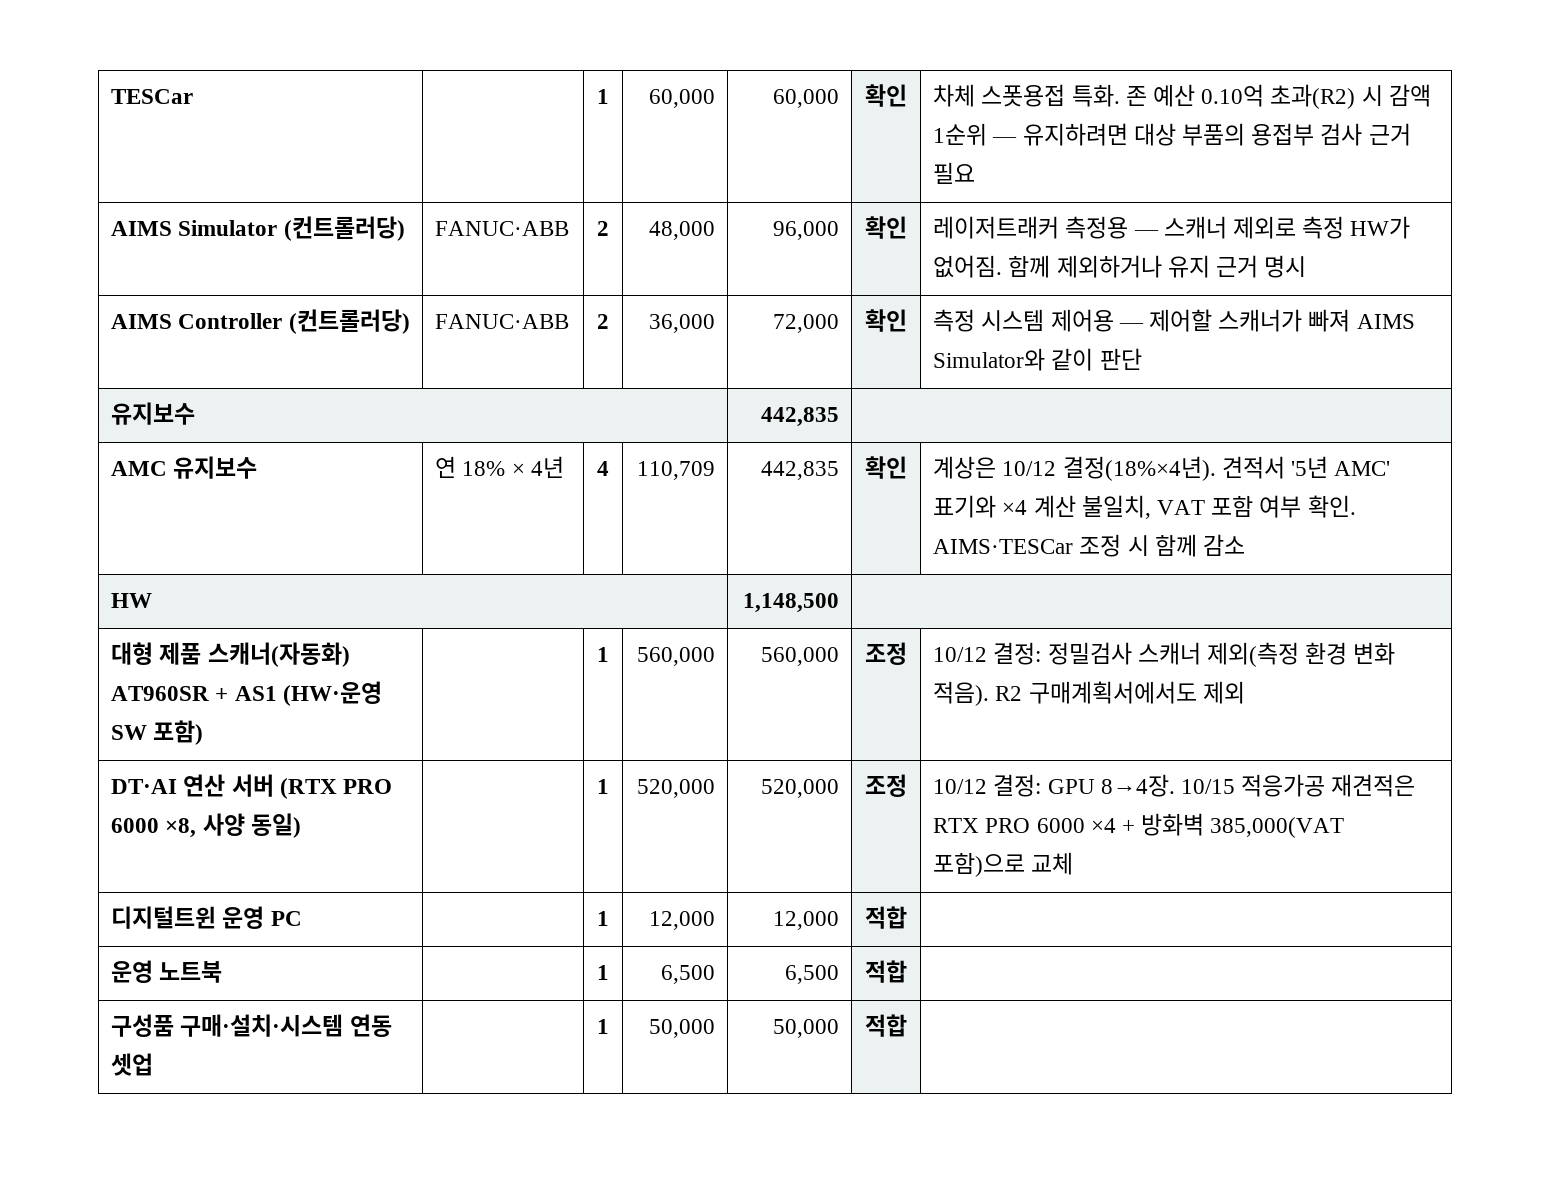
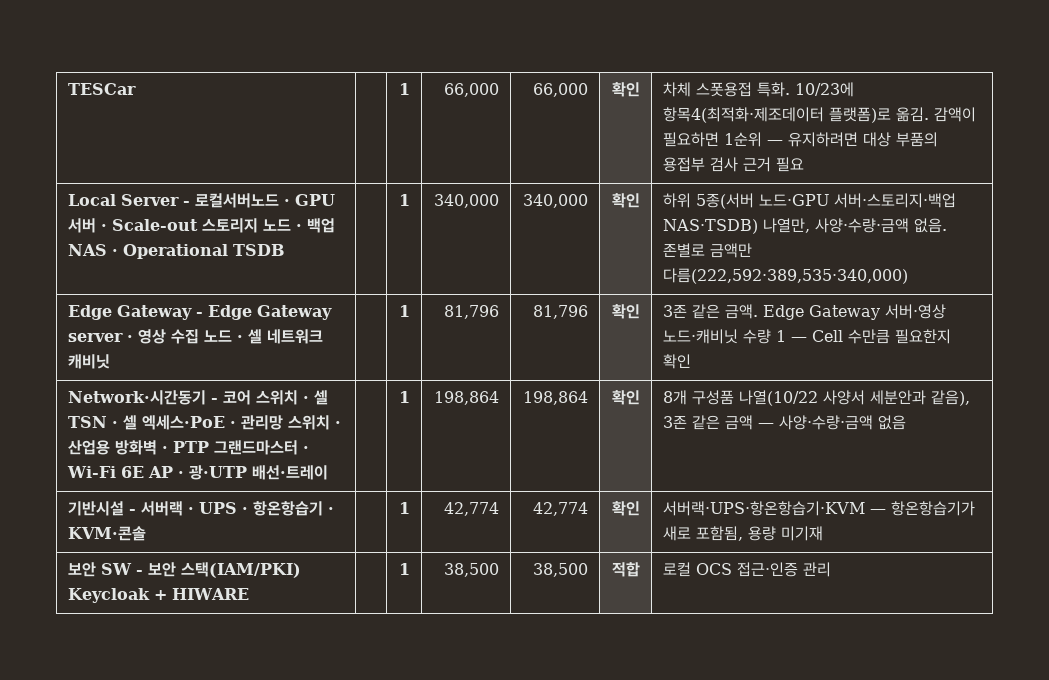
- TESCar | | 1 | 60,000 | 60,000 | 확인 | 차체 스폿용접 특화. 존 예산 0.10억 초과(R2) 시 감액 1순위 — 유지하려면 대상 부품의 용접부 검사 근거 필요
+ TESCar | | 1 | 66,000 | 66,000 | 확인 | 차체 스폿용접 특화. 10/23에 항목4(최적화·제조데이터 플랫폼)로 옮김. 감액이 필요하면 1순위 — 유지하려면 대상 부품의 용접부 검사 근거 필요
- AIMS Simulator (컨트롤러당) | FANUC·ABB | 2 | 48,000 | 96,000 | 확인 | 레이저트래커 측정용 — 스캐너 제외로 측정 HW가 없어짐. 함께 제외하거나 유지 근거 명시
- AIMS Controller (컨트롤러당) | FANUC·ABB | 2 | 36,000 | 72,000 | 확인 | 측정 시스템 제어용 — 제어할 스캐너가 빠져 AIMS Simulator와 같이 판단
- 유지보수 | 442,835 |
- AMC 유지보수 | 연 18% × 4년 | 4 | 110,709 | 442,835 | 확인 | 계상은 10/12 결정(18%×4년). 견적서 '5년 AMC' 표기와 ×4 계산 불일치, VAT 포함 여부 확인. AIMS·TESCar 조정 시 함께 감소
- HW | 1,148,500 |
- 대형 제품 스캐너(자동화) AT960SR + AS1 (HW·운영 SW 포함) | | 1 | 560,000 | 560,000 | 조정 | 10/12 결정: 정밀검사 스캐너 제외(측정 환경 변화 적음). R2 구매계획서에서도 제외
- DT·AI 연산 서버 (RTX PRO 6000 ×8, 사양 동일) | | 1 | 520,000 | 520,000 | 조정 | 10/12 결정: GPU 8→4장. 10/15 적응가공 재견적은 RTX PRO 6000 ×4 + 방화벽 385,000(VAT 포함)으로 교체
- 디지털트윈 운영 PC | | 1 | 12,000 | 12,000 | 적합 |
- 운영 노트북 | | 1 | 6,500 | 6,500 | 적합 |
- 구성품 구매·설치·시스템 연동 셋업 | | 1 | 50,000 | 50,000 | 적합 |
+ Local Server - 로컬서버노드 · GPU 서버 · Scale-out 스토리지 노드 · 백업 NAS · Operational TSDB | | 1 | 340,000 | 340,000 | 확인 | 하위 5종(서버 노드·GPU 서버·스토리지·백업 NAS·TSDB) 나열만, 사양·수량·금액 없음. 존별로 금액만 다름(222,592·389,535·340,000)
+ Edge Gateway - Edge Gateway server · 영상 수집 노드 · 셀 네트워크 캐비닛 | | 1 | 81,796 | 81,796 | 확인 | 3존 같은 금액. Edge Gateway 서버·영상 노드·캐비닛 수량 1 — Cell 수만큼 필요한지 확인
+ Network·시간동기 - 코어 스위치 · 셀 TSN · 셀 엑세스·PoE · 관리망 스위치 · 산업용 방화벽 · PTP 그랜드마스터 · Wi-Fi 6E AP · 광·UTP 배선·트레이 | | 1 | 198,864 | 198,864 | 확인 | 8개 구성품 나열(10/22 사양서 세분안과 같음), 3존 같은 금액 — 사양·수량·금액 없음
+ 기반시설 - 서버랙 · UPS · 항온항습기 · KVM·콘솔 | | 1 | 42,774 | 42,774 | 확인 | 서버랙·UPS·항온항습기·KVM — 항온항습기가 새로 포함됨, 용량 미기재
+ 보안 SW - 보안 스택(IAM/PKI) Keycloak + HIWARE | | 1 | 38,500 | 38,500 | 적합 | 로컬 OCS 접근·인증 관리

